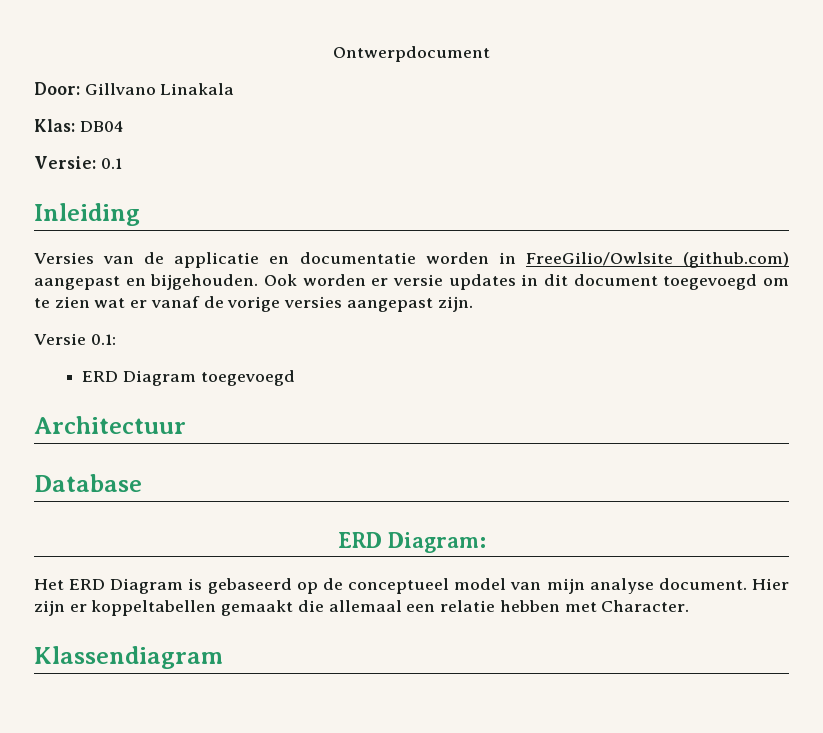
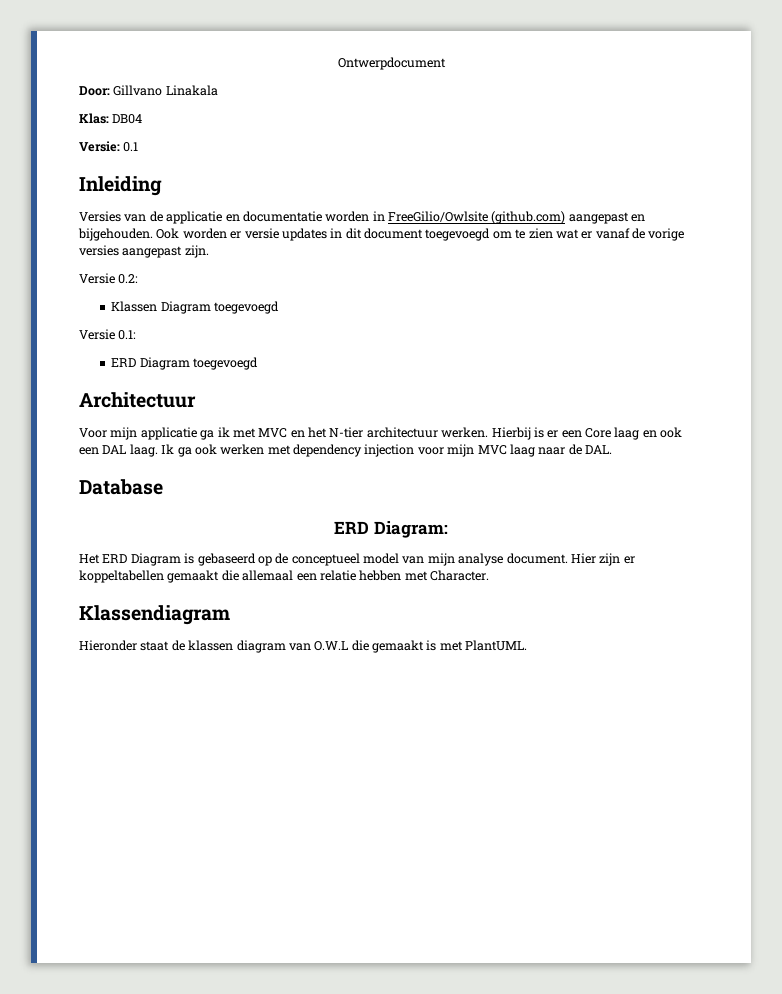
+ Versie 0.2:
+ Klassen Diagram toegevoegd
+ Voor mijn applicatie ga ik met MVC en het N-tier architectuur werken. Hierbij is er een Core laag en ook een DAL laag. Ik ga ook werken met dependency injection voor mijn MVC laag naar de DAL.
+ Hieronder staat de klassen diagram van O.W.L die gemaakt is met PlantUML.

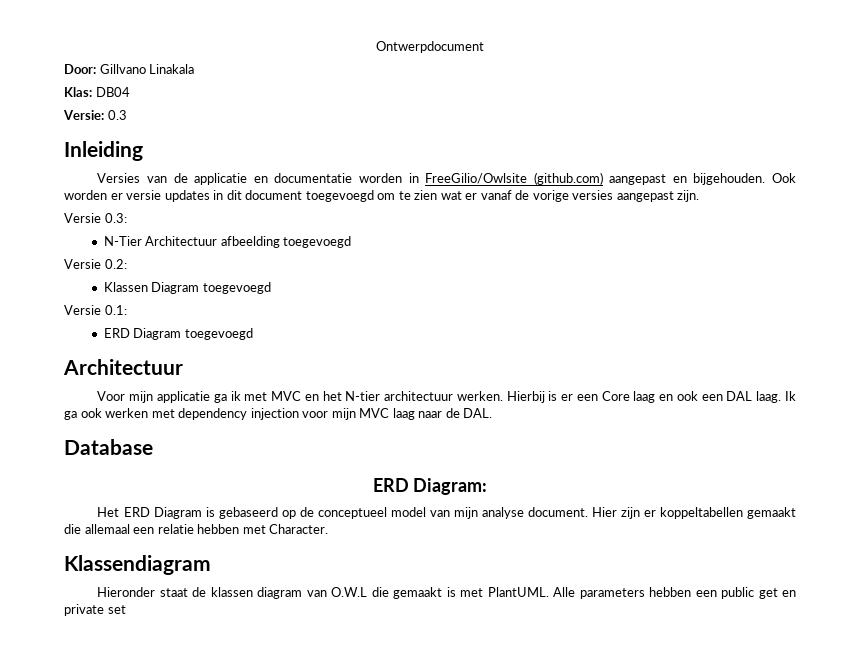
- Versie: 0.1
+ Versie: 0.3
+ Versie 0.3:
+ N-Tier Architectuur afbeelding toegevoegd
+ Alle parameters hebben een public get en private set

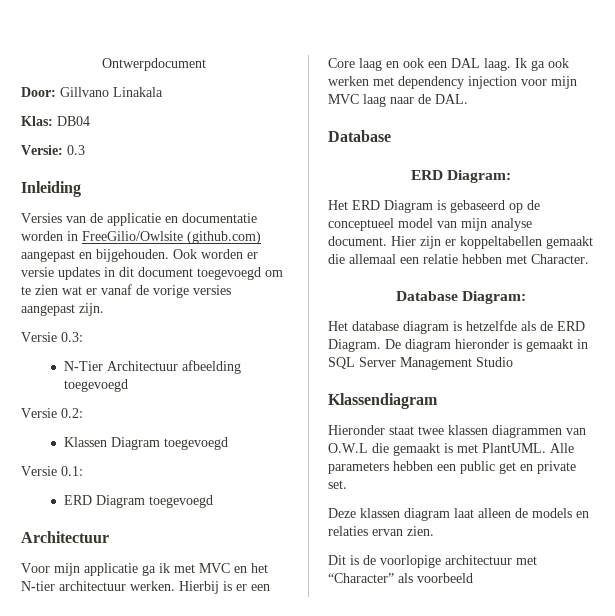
+ Database Diagram:
+ Het database diagram is hetzelfde als de ERD Diagram. De diagram hieronder is gemaakt in SQL Server Management Studio
- Hieronder staat de klassen diagram van O.W.L die gemaakt is met PlantUML.
+ Hieronder staat twee klassen diagrammen van O.W.L die gemaakt is met PlantUML.
- Alle parameters hebben een public get en private set
+ Alle parameters hebben een public get en private set.
+ Deze klassen diagram laat alleen de models en relaties ervan zien.
+ Dit is de voorlopige architectuur met “Character” als voorbeeld

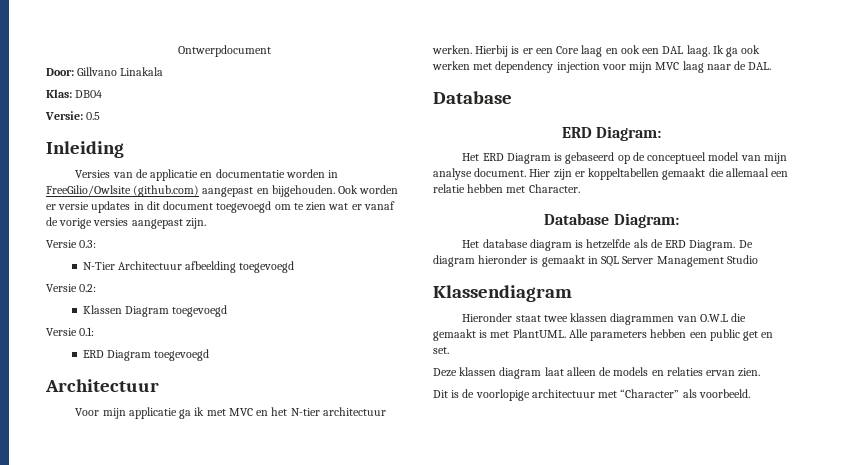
- Versie: 0.3
+ Versie: 0.5
- Alle parameters hebben een public get en private set.
+ Alle parameters hebben een public get en set.
- Dit is de voorlopige architectuur met “Character” als voorbeeld
+ Dit is de voorlopige architectuur met “Character” als voorbeeld.

